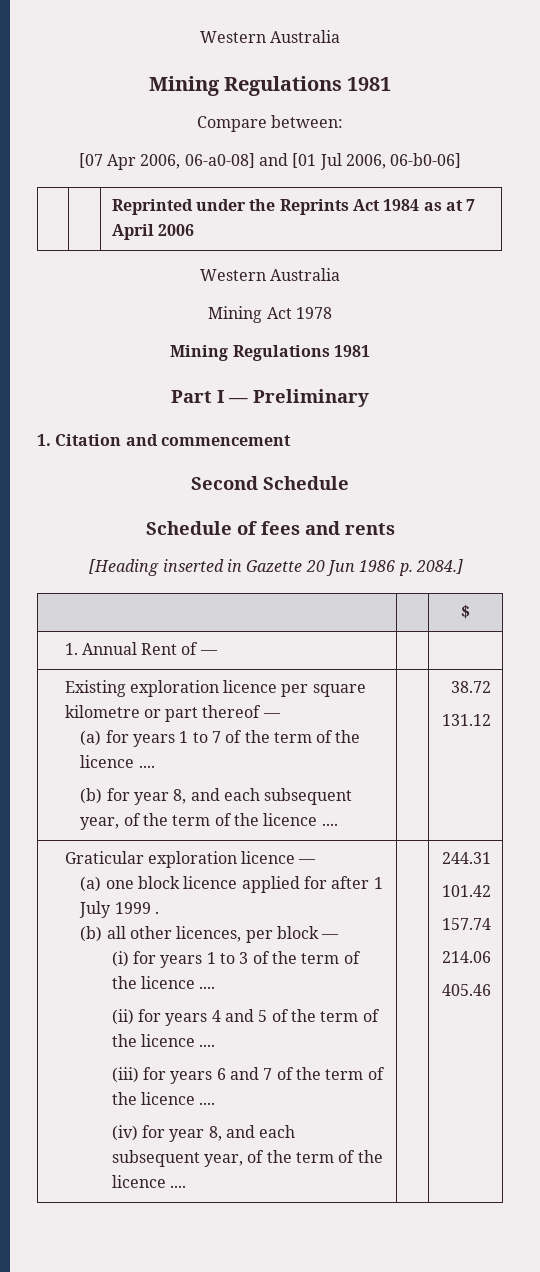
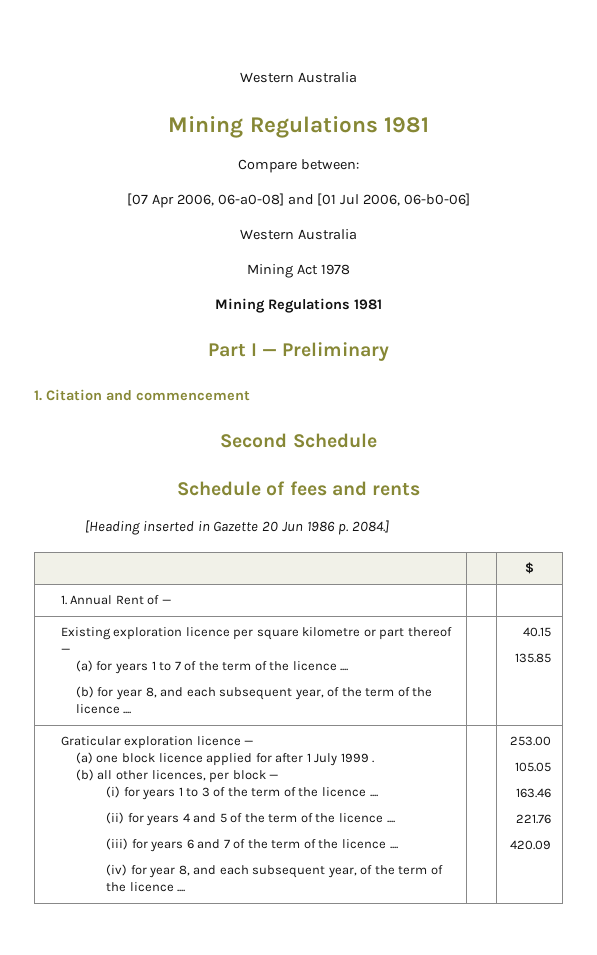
- | | Reprinted under the Reprints Act 1984 as at 7 April 2006
  Existing exploration licence per square kilometre or part thereof —
  (a) for years 1 to 7 of the term of the licence ....
- (b) for year 8, and each subsequent year, of the term of the licence .... | | 38.72
- 131.12
+ (b) for year 8, and each subsequent year, of the term of the licence .... | | 40.15
+ 135.85
- 244.31
- 101.42
- 157.74
- 214.06
- 405.46
+ 253.00
+ 105.05
+ 163.46
+ 221.76
+ 420.09

